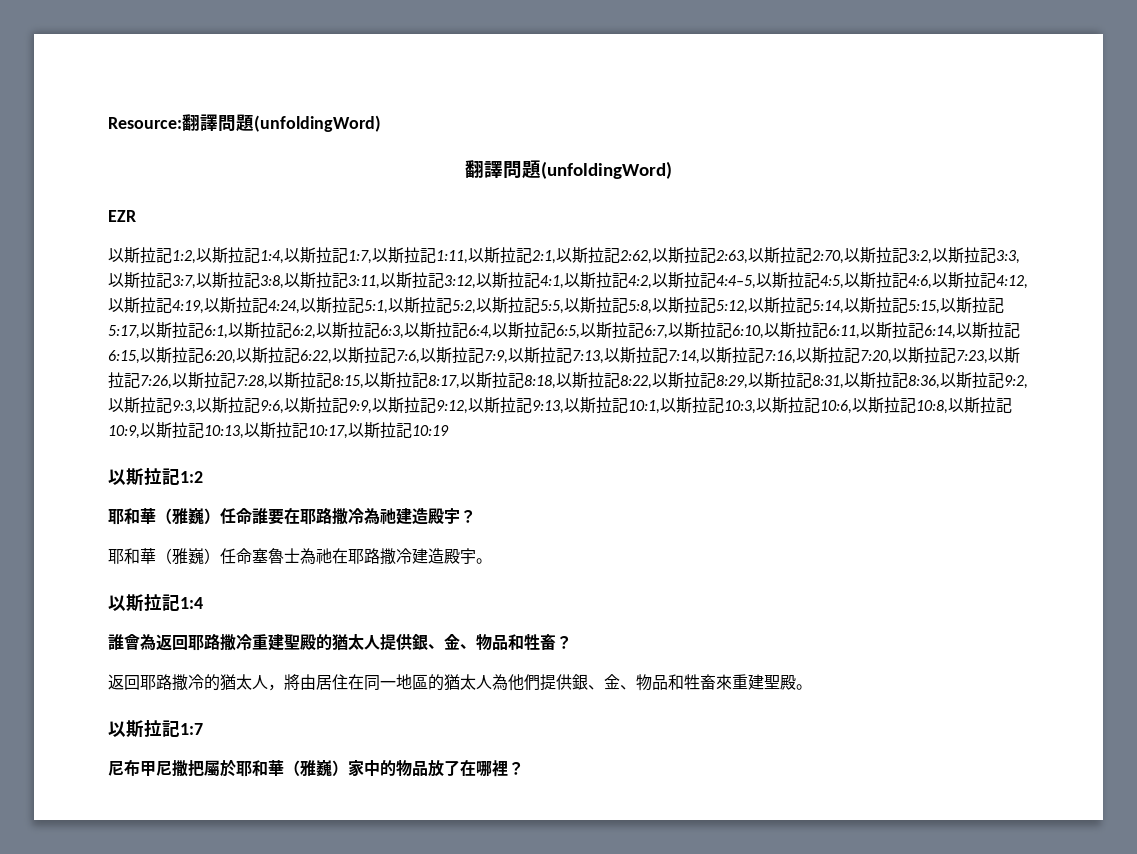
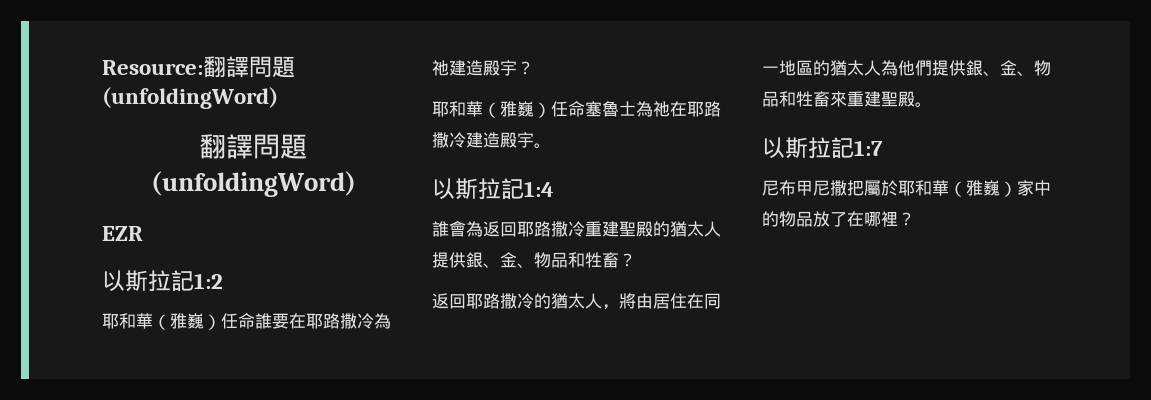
- 以斯拉記1:2,以斯拉記1:4,以斯拉記1:7,以斯拉記1:11,以斯拉記2:1,以斯拉記2:62,以斯拉記2:63,以斯拉記2:70,以斯拉記3:2,以斯拉記3:3,以斯拉記3:7,以斯拉記3:8,以斯拉記3:11,以斯拉記3:12,以斯拉記4:1,以斯拉記4:2,以斯拉記4:4–5,以斯拉記4:5,以斯拉記4:6,以斯拉記4:12,以斯拉記4:19,以斯拉記4:24,以斯拉記5:1,以斯拉記5:2,以斯拉記5:5,以斯拉記5:8,以斯拉記5:12,以斯拉記5:14,以斯拉記5:15,以斯拉記5:17,以斯拉記6:1,以斯拉記6:2,以斯拉記6:3,以斯拉記6:4,以斯拉記6:5,以斯拉記6:7,以斯拉記6:10,以斯拉記6:11,以斯拉記6:14,以斯拉記6:15,以斯拉記6:20,以斯拉記6:22,以斯拉記7:6,以斯拉記7:9,以斯拉記7:13,以斯拉記7:14,以斯拉記7:16,以斯拉記7:20,以斯拉記7:23,以斯拉記7:26,以斯拉記7:28,以斯拉記8:15,以斯拉記8:17,以斯拉記8:18,以斯拉記8:22,以斯拉記8:29,以斯拉記8:31,以斯拉記8:36,以斯拉記9:2,以斯拉記9:3,以斯拉記9:6,以斯拉記9:9,以斯拉記9:12,以斯拉記9:13,以斯拉記10:1,以斯拉記10:3,以斯拉記10:6,以斯拉記10:8,以斯拉記10:9,以斯拉記10:13,以斯拉記10:17,以斯拉記10:19

